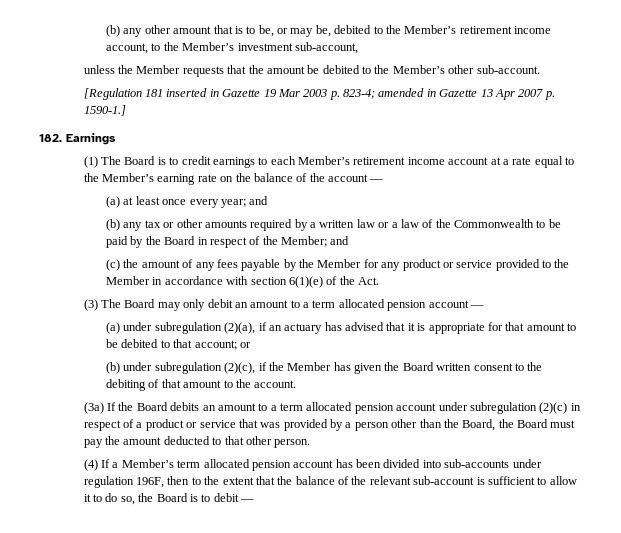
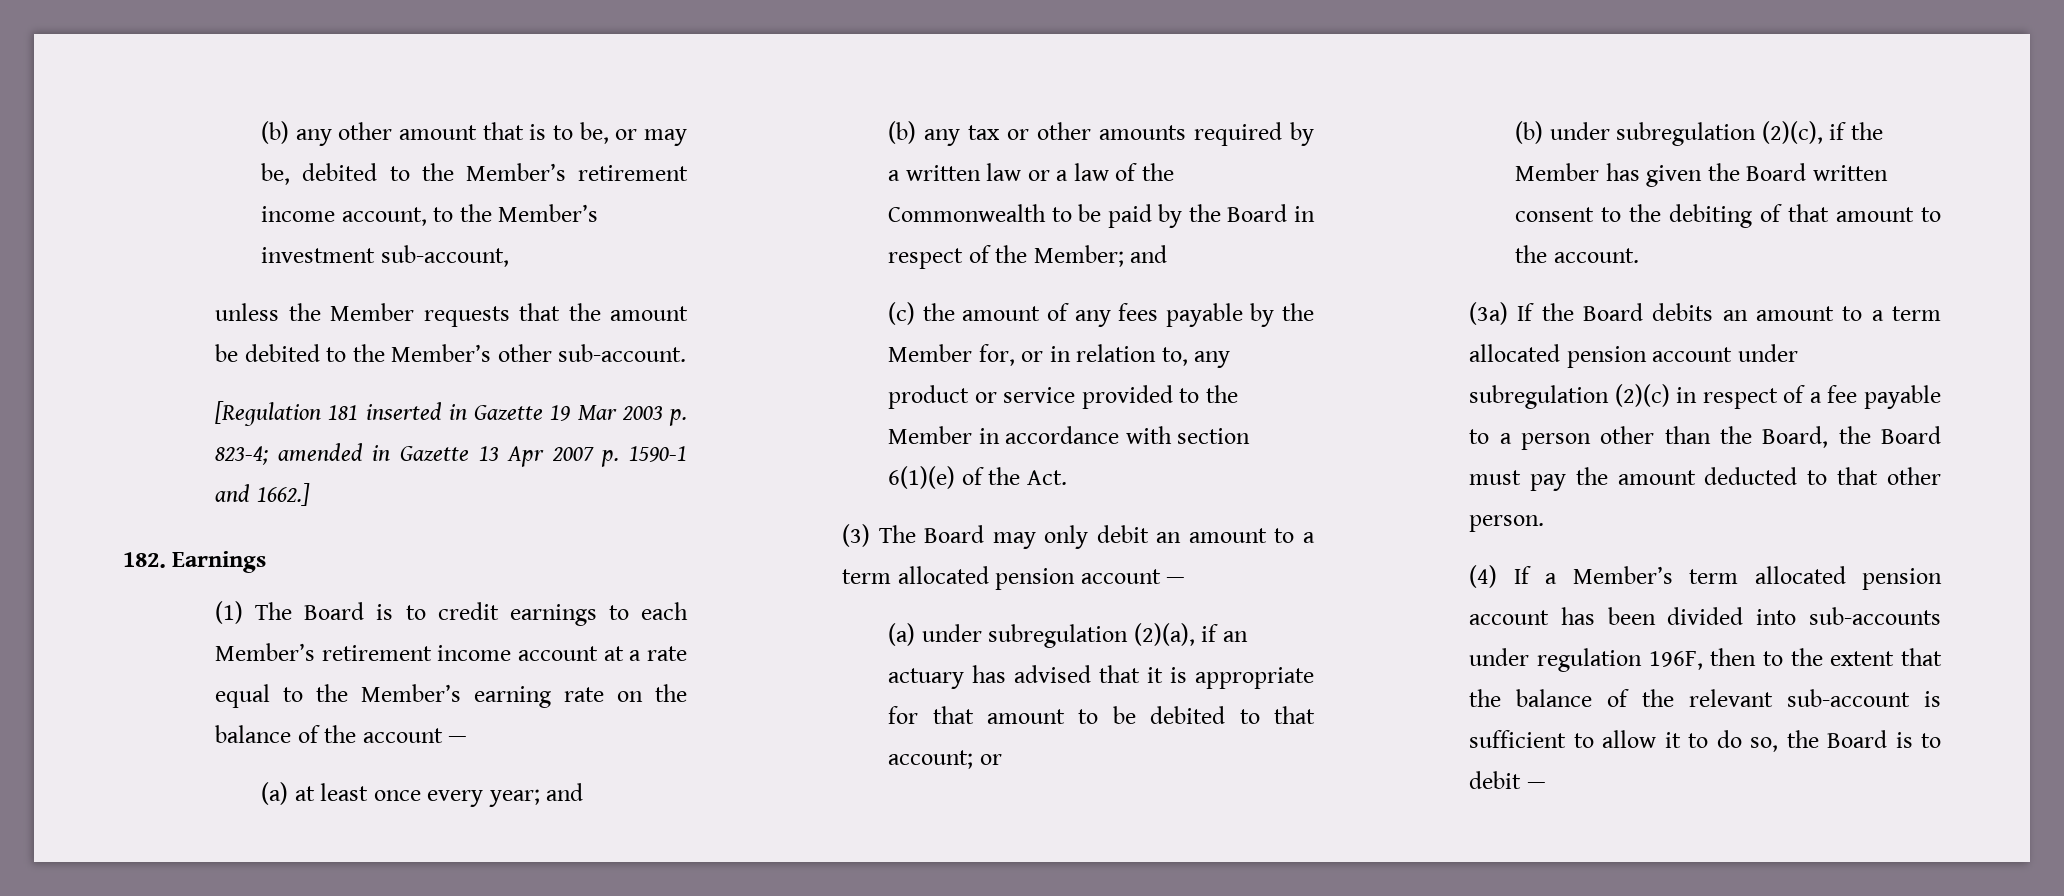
- [Regulation 181 inserted in Gazette 19 Mar 2003 p. 823-4; amended in Gazette 13 Apr 2007 p. 1590-1.]
+ [Regulation 181 inserted in Gazette 19 Mar 2003 p. 823-4; amended in Gazette 13 Apr 2007 p. 1590-1 and 1662.]
- (c) the amount of any fees payable by the Member for any product or service provided to the Member in accordance with section 6(1)(e) of the Act.
+ (c) the amount of any fees payable by the Member for, or in relation to, any product or service provided to the Member in accordance with section 6(1)(e) of the Act.
- (3a) If the Board debits an amount to a term allocated pension account under subregulation (2)(c) in respect of a product or service that was provided by a person other than the Board, the Board must pay the amount deducted to that other person.
+ (3a) If the Board debits an amount to a term allocated pension account under subregulation (2)(c) in respect of a fee payable to a person other than the Board, the Board must pay the amount deducted to that other person.

